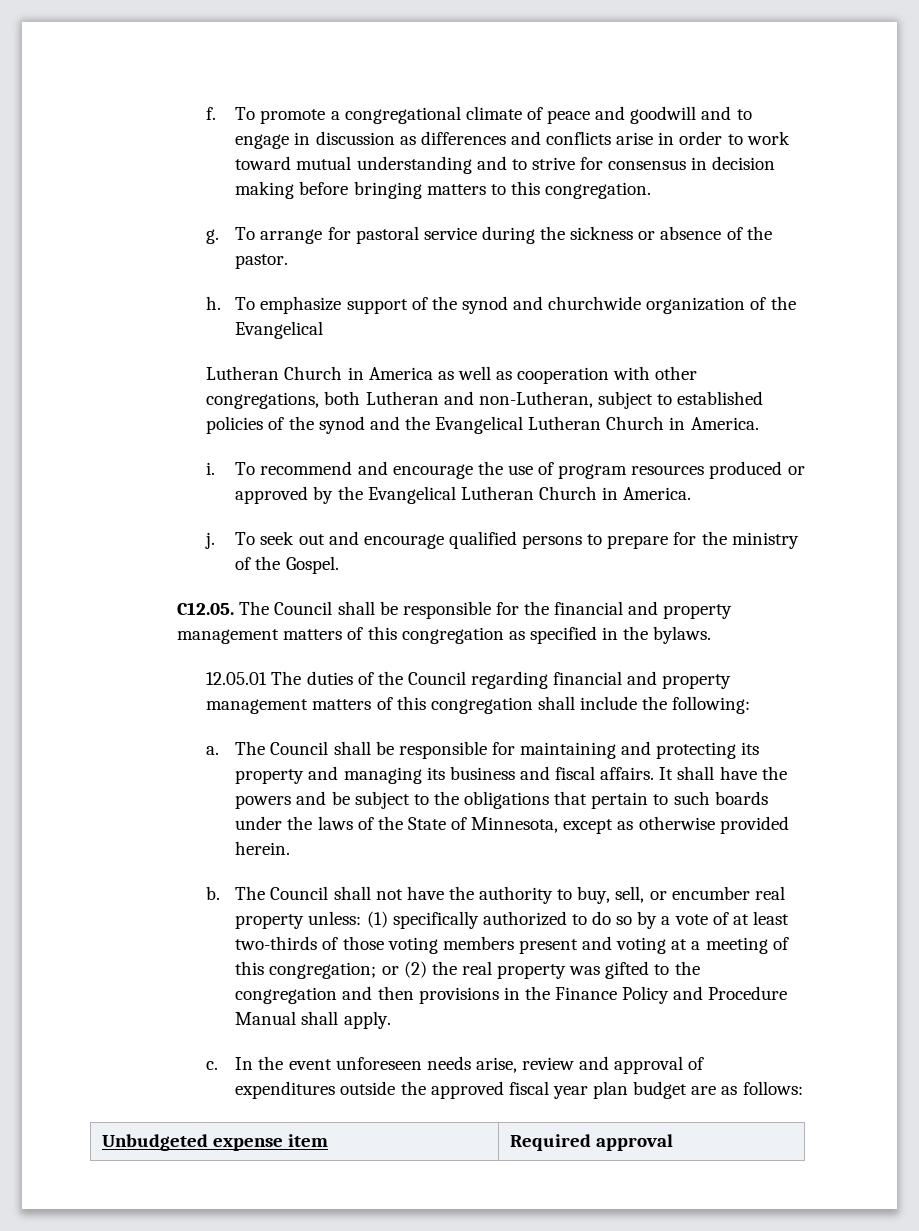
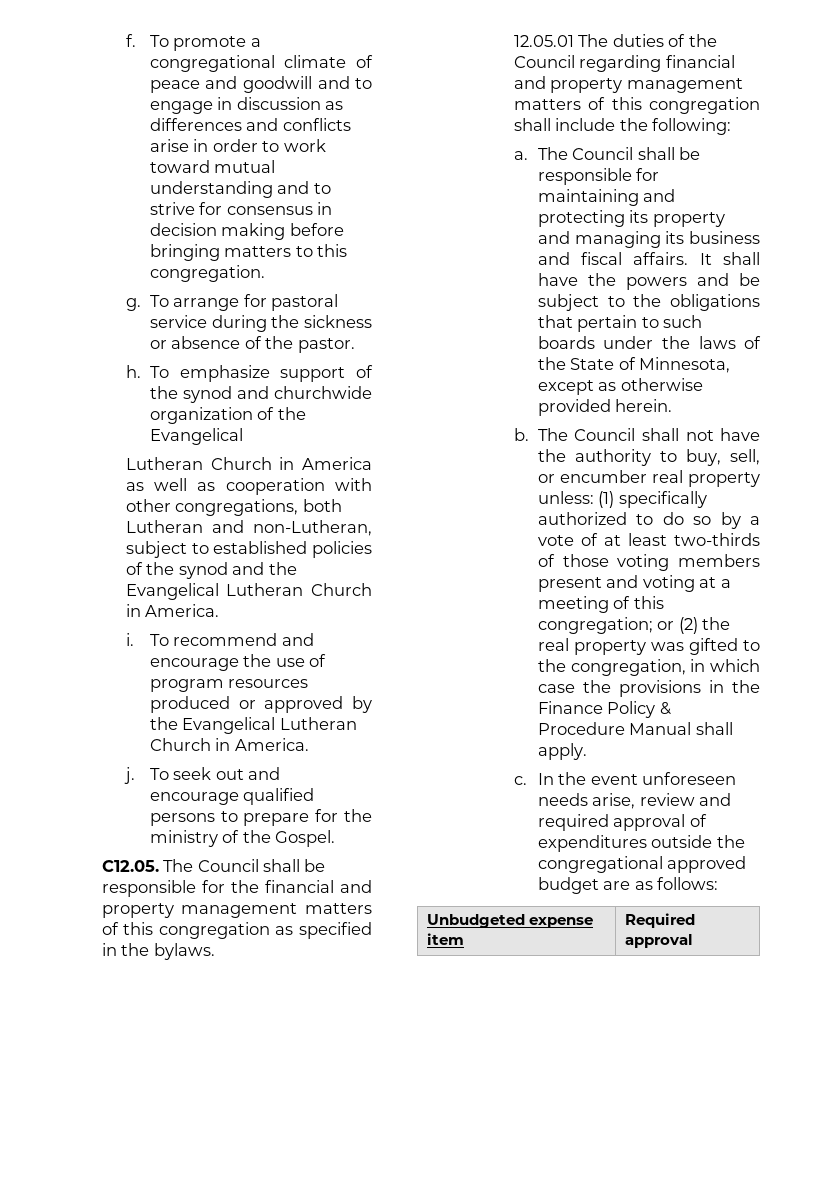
- The Council shall not have the authority to buy, sell, or encumber real property unless: (1) specifically authorized to do so by a vote of at least two-thirds of those voting members present and voting at a meeting of this congregation; or (2) the real property was gifted to the congregation and then provisions in the Finance Policy and Procedure Manual shall apply.
+ The Council shall not have the authority to buy, sell, or encumber real property unless: (1) specifically authorized to do so by a vote of at least two-thirds of those voting members present and voting at a meeting of this congregation; or (2) the real property was gifted to the congregation, in which case the provisions in the Finance Policy & Procedure Manual shall apply.
- In the event unforeseen needs arise, review and approval of expenditures outside the approved fiscal year plan budget are as follows:
+ In the event unforeseen needs arise, review and required approval of expenditures outside the congregational approved budget are as follows:

